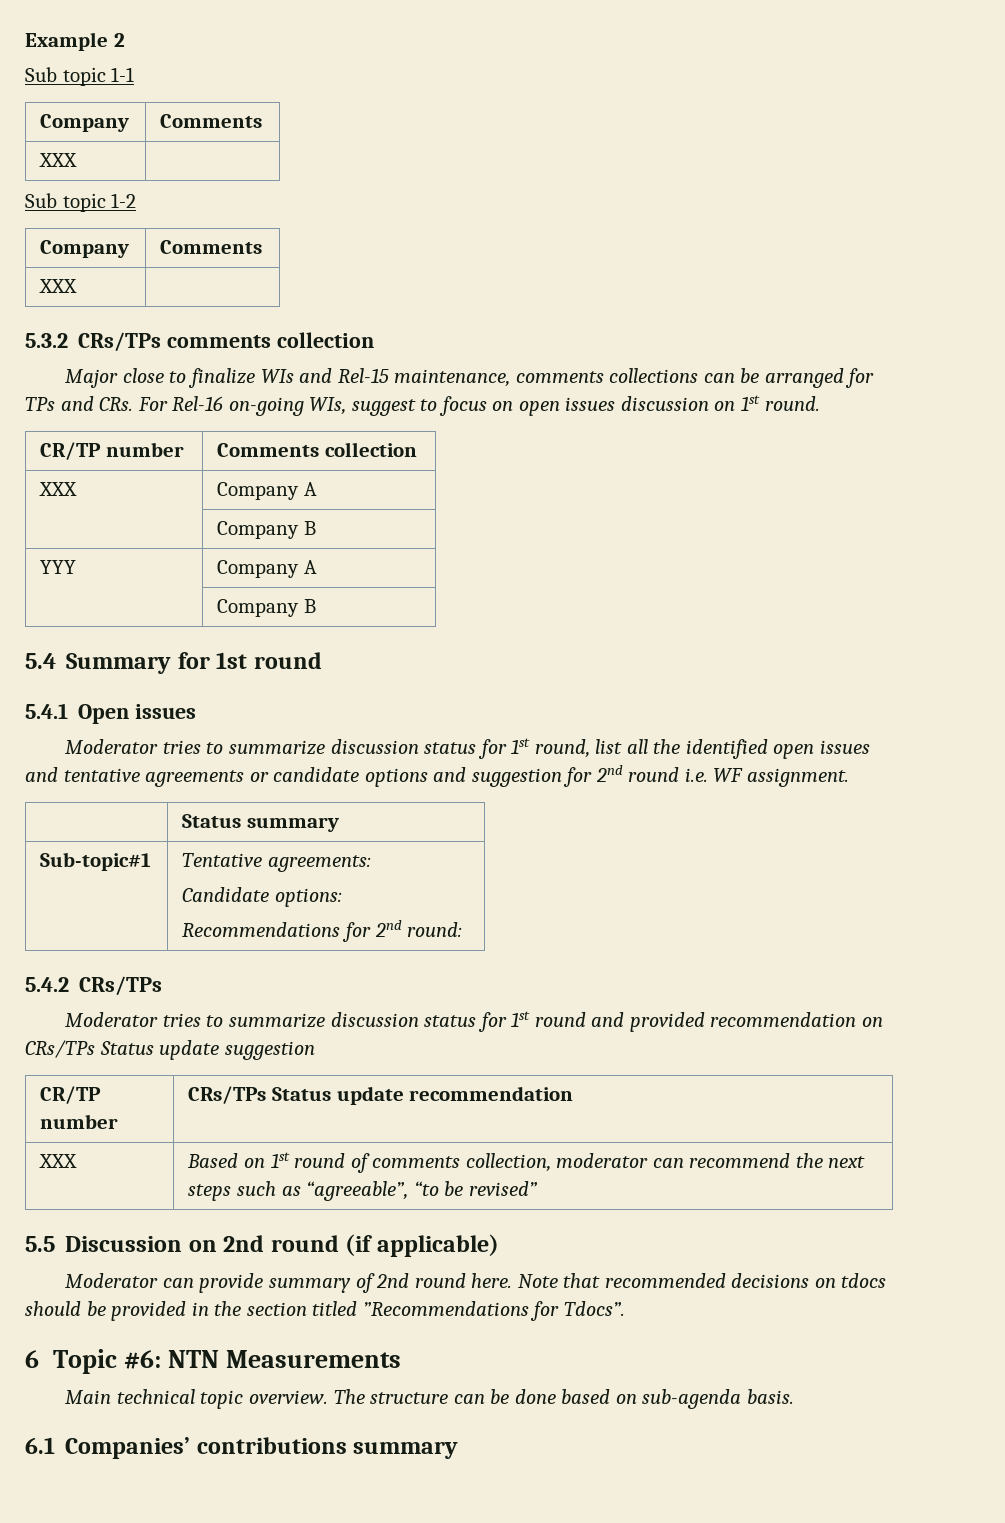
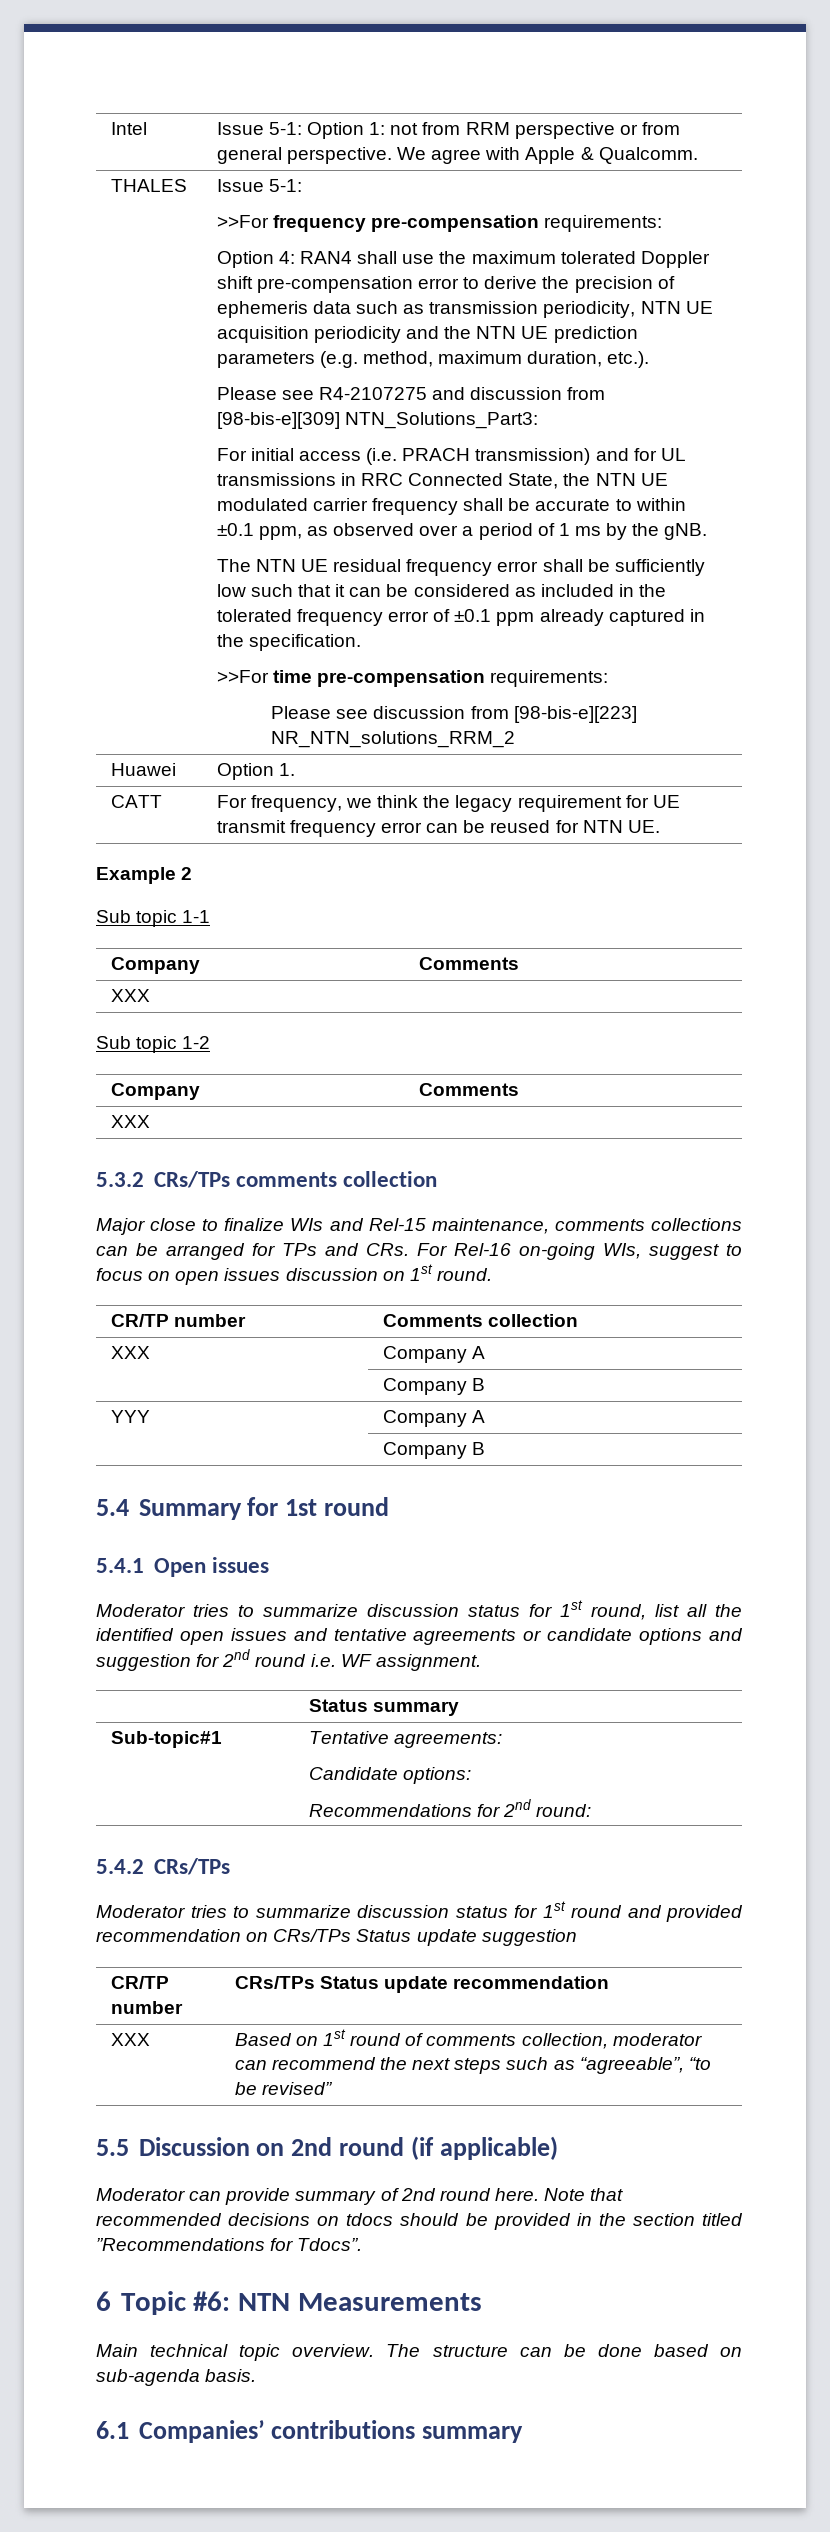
+ Intel | Issue 5-1: Option 1: not from RRM perspective or from general perspective. We agree with Apple & Qualcomm.
+ THALES | Issue 5-1:
+ >>For frequency pre-compensation requirements:
+ Option 4: RAN4 shall use the maximum tolerated Doppler shift pre-compensation error to derive the precision of ephemeris data such as transmission periodicity, NTN UE acquisition periodicity and the NTN UE prediction parameters (e.g. method, maximum duration, etc.).
+ Please see R4-2107275 and discussion from [98-bis-e][309] NTN_Solutions_Part3:
+ For initial access (i.e. PRACH transmission) and for UL transmissions in RRC Connected State, the NTN UE modulated carrier frequency shall be accurate to within ±0.1 ppm, as observed over a period of 1 ms by the gNB.
+ The NTN UE residual frequency error shall be sufficiently low such that it can be considered as included in the tolerated frequency error of ±0.1 ppm already captured in the specification.
+ >>For time pre-compensation requirements:
+ Please see discussion from [98-bis-e][223] NR_NTN_solutions_RRM_2
+ Huawei | Option 1.
+ CATT | For frequency, we think the legacy requirement for UE transmit frequency error can be reused for NTN UE.

